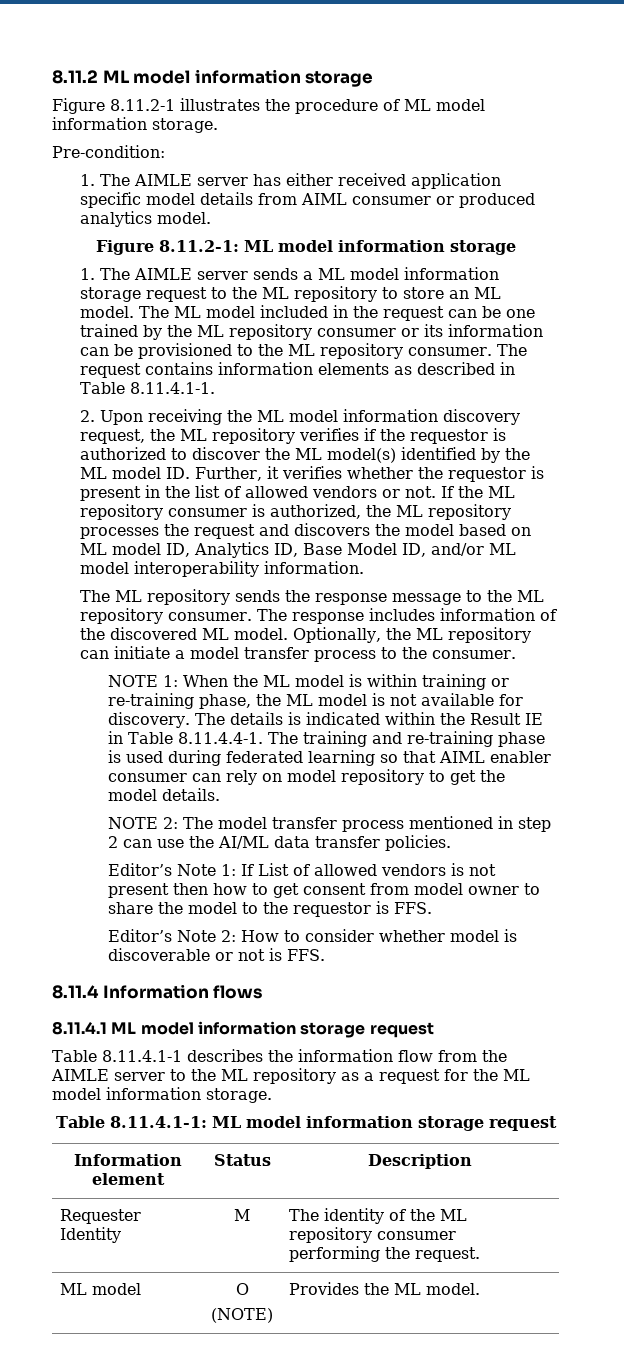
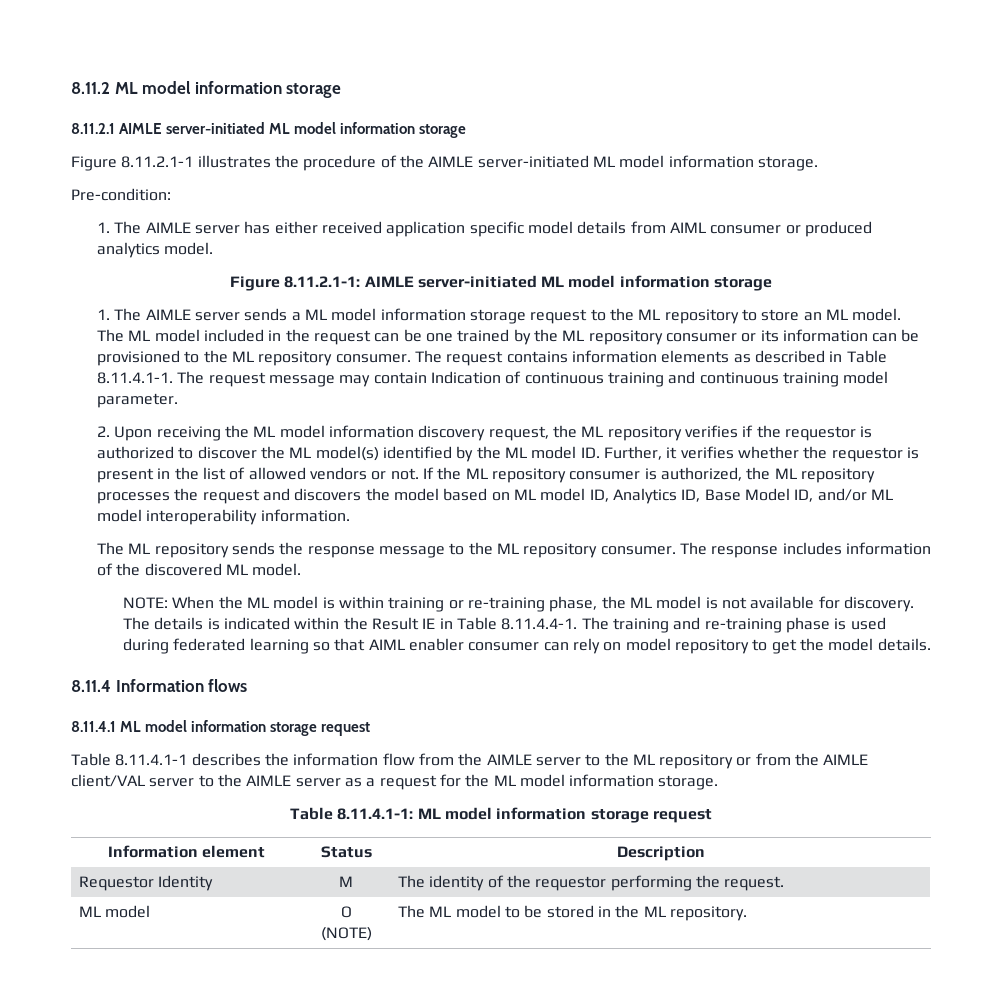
- Figure 8.11.2-1 illustrates the procedure of ML model information storage.
+ 8.11.2.1 AIMLE server-initiated ML model information storage
+ Figure 8.11.2.1-1 illustrates the procedure of the AIMLE server-initiated ML model information storage.
- Figure 8.11.2-1: ML model information storage
+ Figure 8.11.2.1-1: AIMLE server-initiated ML model information storage
- The request contains information elements as described in Table 8.11.4.1-1.
+ The request contains information elements as described in Table 8.11.4.1-1. The request message may contain Indication of continuous training and continuous training model parameter.
- The response includes information of the discovered ML model. Optionally, the ML repository can initiate a model transfer process to the consumer.
- NOTE 1: When the ML model is within training or re-training phase, the ML model is not available for discovery.
+ The response includes information of the discovered ML model.
+ NOTE: When the ML model is within training or re-training phase, the ML model is not available for discovery.
- NOTE 2: The model transfer process mentioned in step 2 can use the AI/ML data transfer policies.
- Editor’s Note 1: If List of allowed vendors is not present then how to get consent from model owner to share the model to the requestor is FFS.
- Editor’s Note 2: How to consider whether model is discoverable or not is FFS.
- Table 8.11.4.1-1 describes the information flow from the AIMLE server to the ML repository as a request for the ML model information storage.
+ Table 8.11.4.1-1 describes the information flow from the AIMLE server to the ML repository or from the AIMLE client/VAL server to the AIMLE server as a request for the ML model information storage.
- Requester Identity | M | The identity of the ML repository consumer performing the request.
+ Requestor Identity | M | The identity of the requestor performing the request.
  ML model | O
- (NOTE) | Provides the ML model.
+ (NOTE) | The ML model to be stored in the ML repository.

